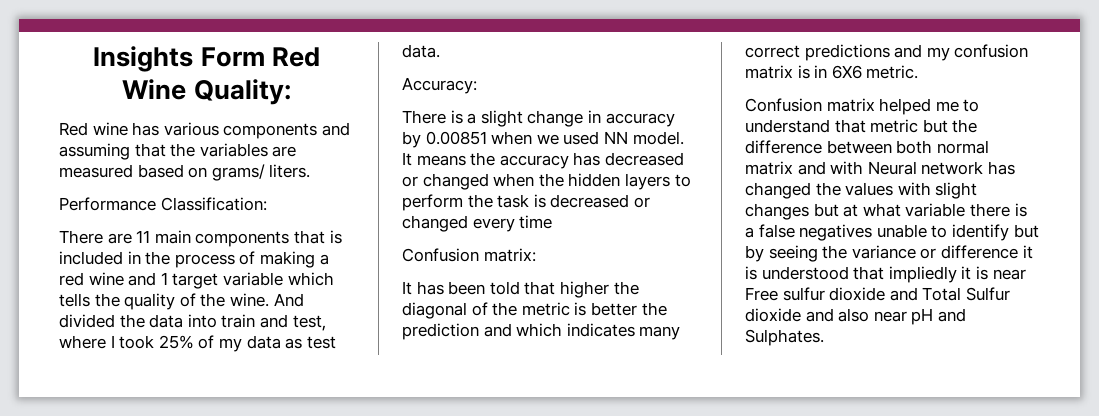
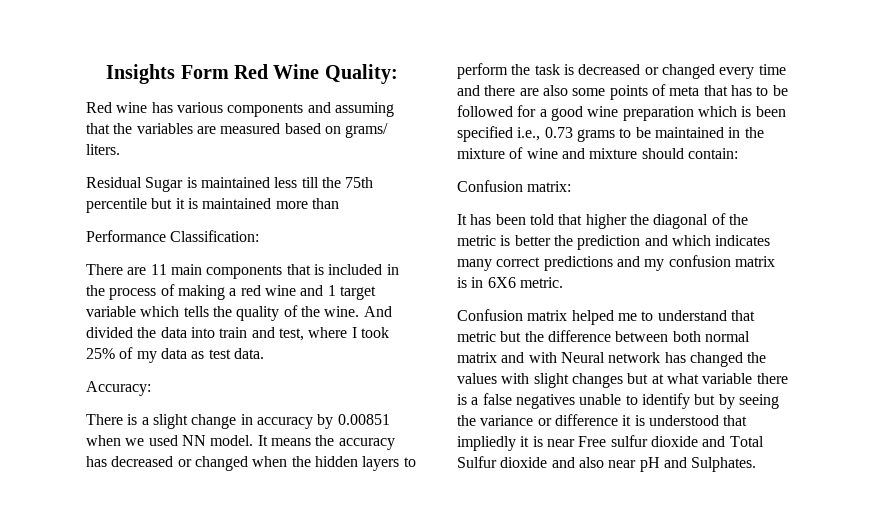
+ Residual Sugar is maintained less till the 75th percentile but it is maintained more than
- It means the accuracy has decreased or changed when the hidden layers to perform the task is decreased or changed every time
+ It means the accuracy has decreased or changed when the hidden layers to perform the task is decreased or changed every time and there are also some points of meta that has to be followed for a good wine preparation which is been specified i.e., 0.73 grams to be maintained in the mixture of wine and mixture should contain:

